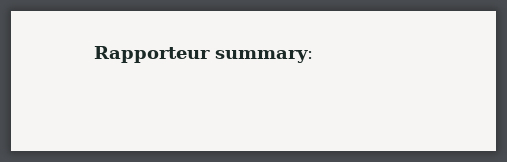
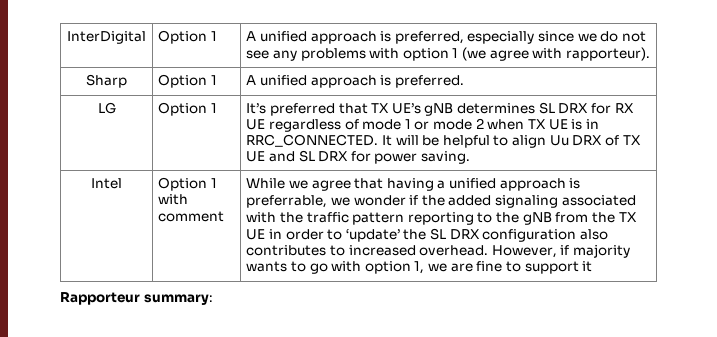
+ InterDigital | Option 1 | A unified approach is preferred, especially since we do not see any problems with option 1 (we agree with rapporteur).
+ Sharp | Option 1 | A unified approach is preferred.
+ LG | Option 1 | It’s preferred that TX UE’s gNB determines SL DRX for RX UE regardless of mode 1 or mode 2 when TX UE is in RRC_CONNECTED. It will be helpful to align Uu DRX of TX UE and SL DRX for power saving.
+ Intel | Option 1 with comment | While we agree that having a unified approach is preferrable, we wonder if the added signaling associated with the traffic pattern reporting to the gNB from the TX UE in order to ‘update’ the SL DRX configuration also contributes to increased overhead. However, if majority wants to go with option 1, we are fine to support it

